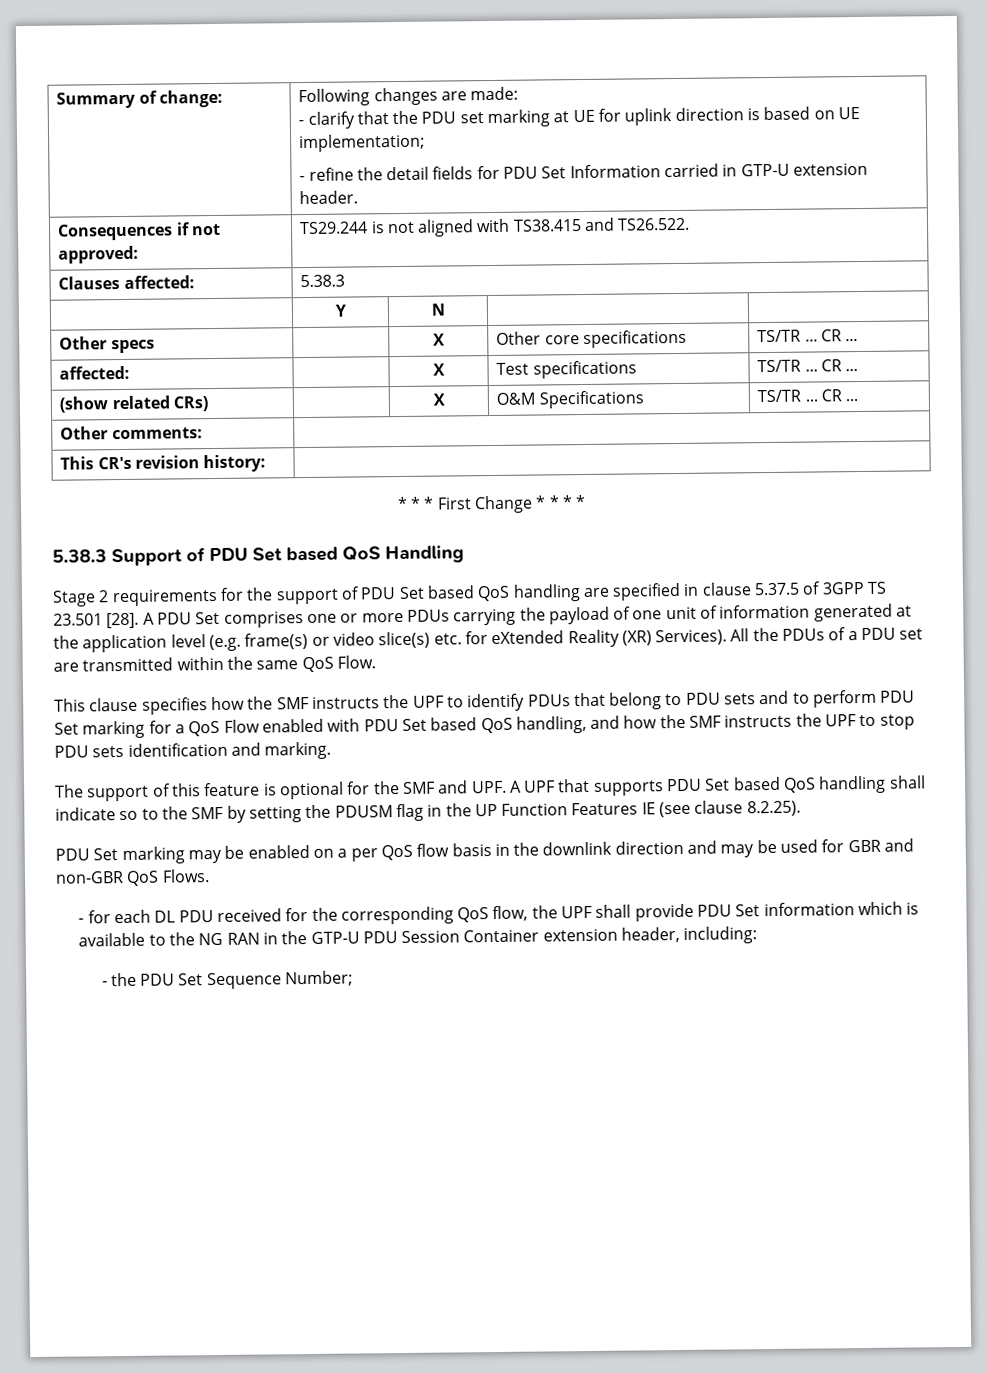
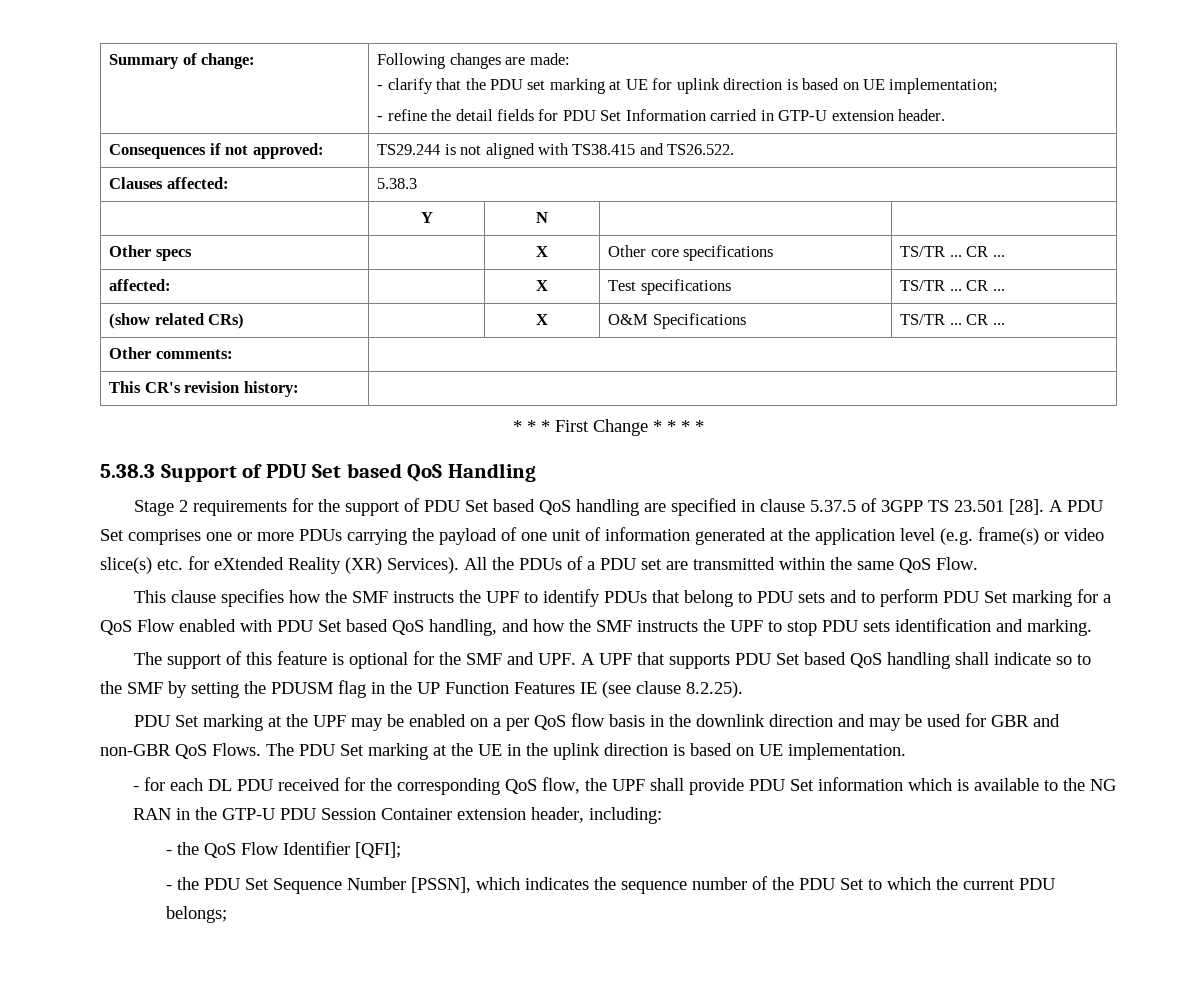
- PDU Set marking may be enabled on a per QoS flow basis in the downlink direction and may be used for GBR and non-GBR QoS Flows.
+ PDU Set marking at the UPF may be enabled on a per QoS flow basis in the downlink direction and may be used for GBR and non-GBR QoS Flows. The PDU Set marking at the UE in the uplink direction is based on UE implementation.
+ - the QoS Flow Identifier [QFI];
- - the PDU Set Sequence Number;
+ - the PDU Set Sequence Number [PSSN], which indicates the sequence number of the PDU Set to which the current PDU belongs;

